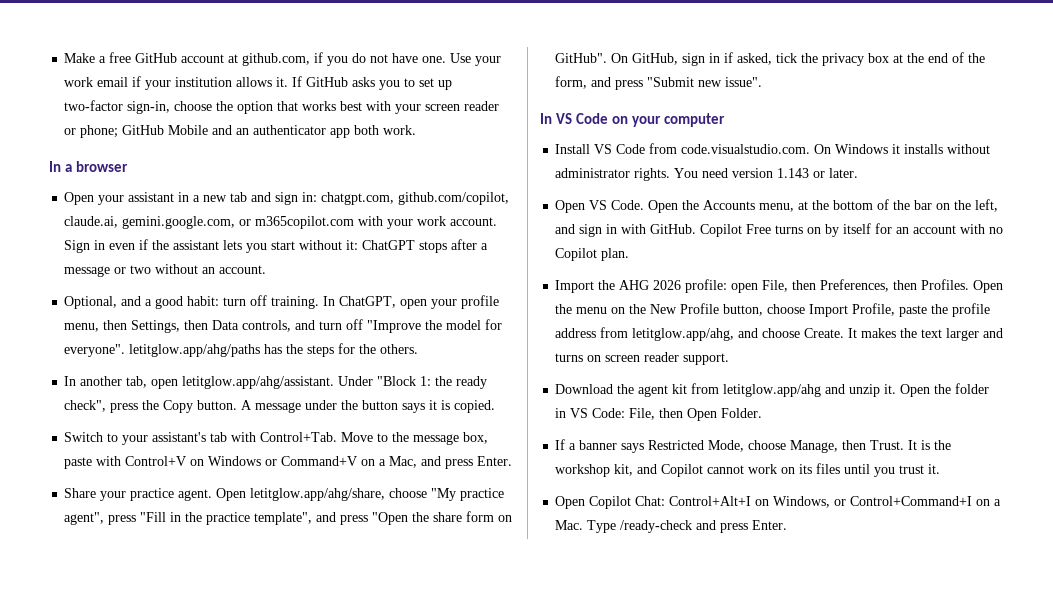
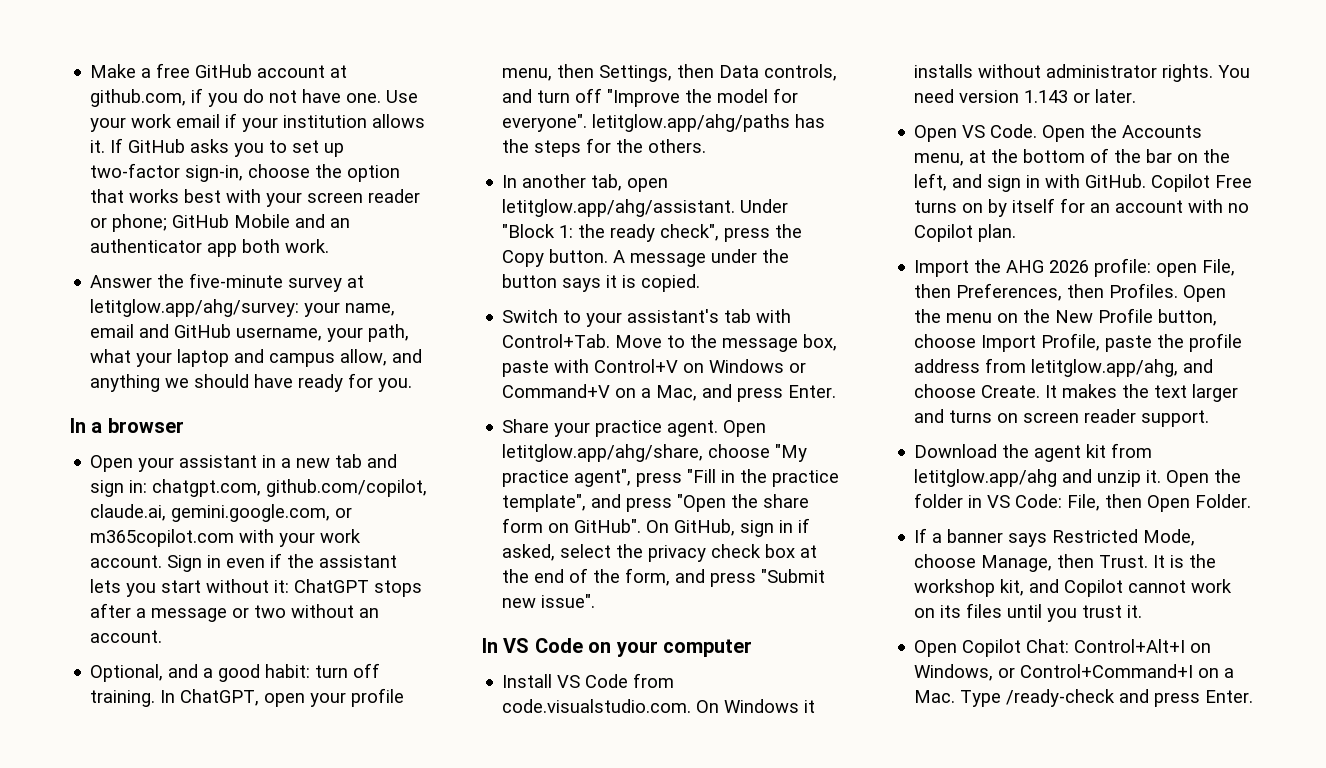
+ Answer the five-minute survey at letitglow.app/ahg/survey: your name, email and GitHub username, your path, what your laptop and campus allow, and anything we should have ready for you.
- On GitHub, sign in if asked, tick the privacy box at the end of the form, and press "Submit new issue".
+ On GitHub, sign in if asked, select the privacy check box at the end of the form, and press "Submit new issue".

